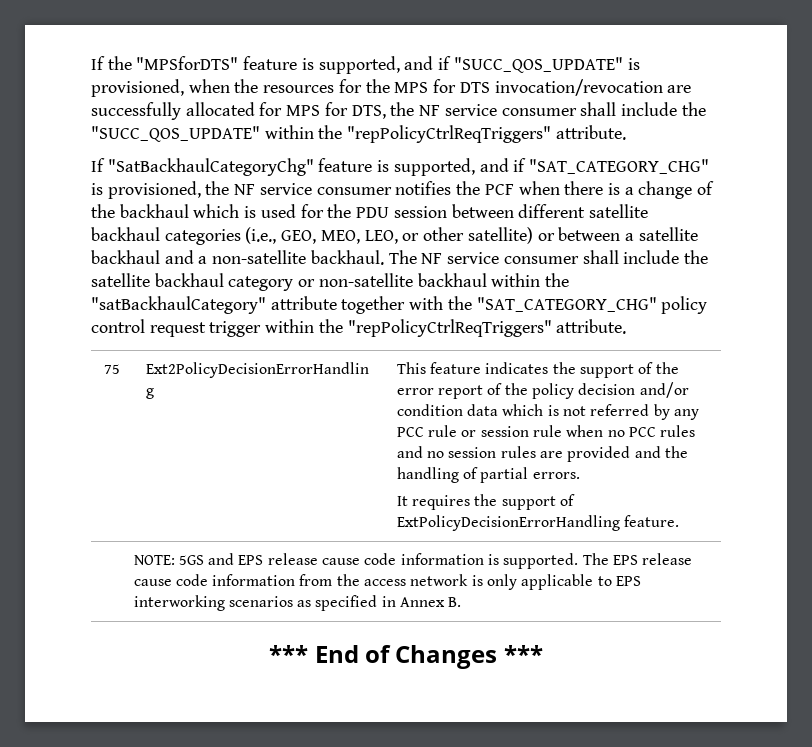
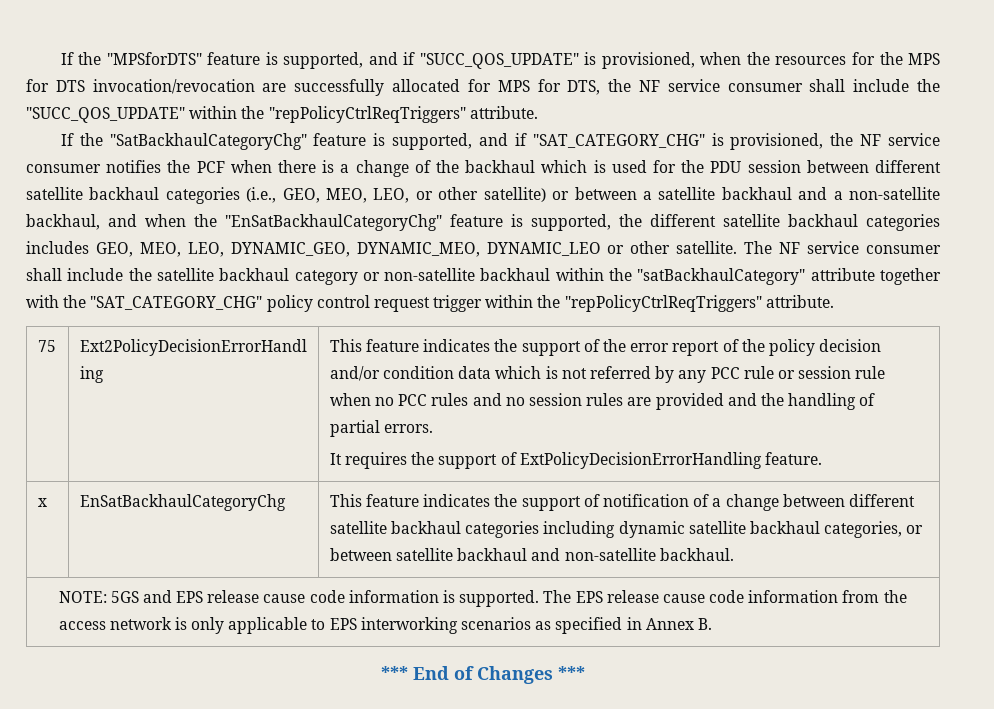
- If "SatBackhaulCategoryChg" feature is supported, and if "SAT_CATEGORY_CHG" is provisioned, the NF service consumer notifies the PCF when there is a change of the backhaul which is used for the PDU session between different satellite backhaul categories (i.e., GEO, MEO, LEO, or other satellite) or between a satellite backhaul and a non-satellite backhaul.
+ If the "SatBackhaulCategoryChg" feature is supported, and if "SAT_CATEGORY_CHG" is provisioned, the NF service consumer notifies the PCF when there is a change of the backhaul which is used for the PDU session between different satellite backhaul categories (i.e., GEO, MEO, LEO, or other satellite) or between a satellite backhaul and a non-satellite backhaul, and when the "EnSatBackhaulCategoryChg" feature is supported, the different satellite backhaul categories includes GEO, MEO, LEO, DYNAMIC_GEO, DYNAMIC_MEO, DYNAMIC_LEO or other satellite.
+ x | EnSatBackhaulCategoryChg | This feature indicates the support of notification of a change between different satellite backhaul categories including dynamic satellite backhaul categories, or between satellite backhaul and non-satellite backhaul.

